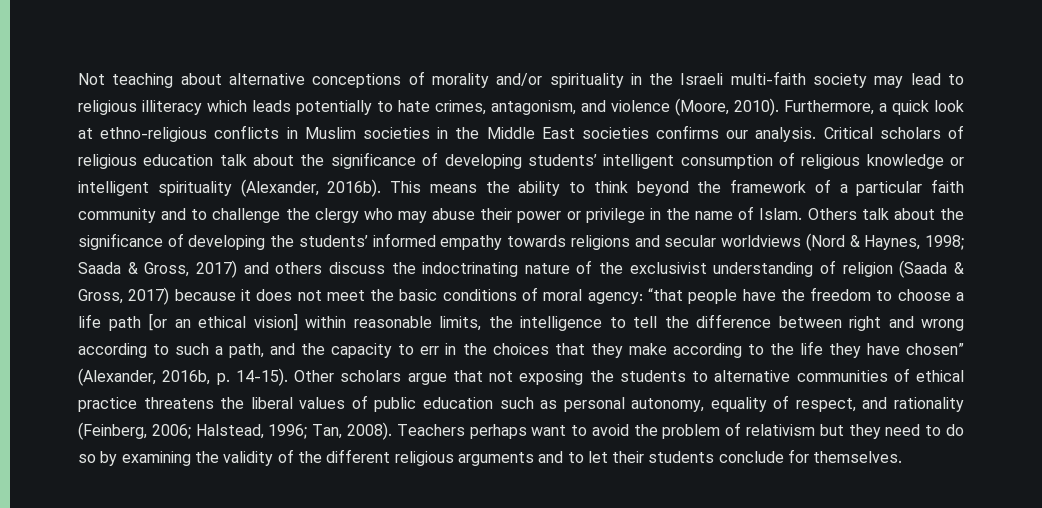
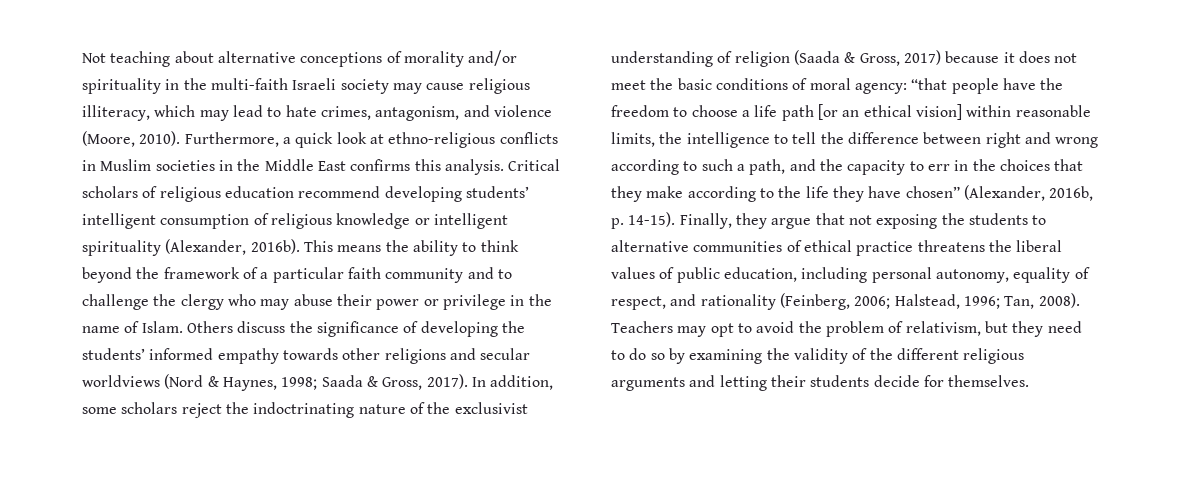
- Not teaching about alternative conceptions of morality and/or spirituality in the Israeli multi-faith society may lead to religious illiteracy which leads potentially to hate crimes, antagonism, and violence (Moore, 2010).
+ Not teaching about alternative conceptions of morality and/or spirituality in the multi-faith Israeli society may cause religious illiteracy, which may lead to hate crimes, antagonism, and violence (Moore, 2010).
- Furthermore, a quick look at ethno-religious conflicts in Muslim societies in the Middle East societies confirms our analysis.
+ Furthermore, a quick look at ethno-religious conflicts in Muslim societies in the Middle East confirms this analysis.
- Critical scholars of religious education talk about the significance of developing students’ intelligent consumption of religious knowledge or intelligent spirituality (Alexander, 2016b).
+ Critical scholars of religious education recommend developing students’ intelligent consumption of religious knowledge or intelligent spirituality (Alexander, 2016b).
- Others talk about the significance of developing the students’ informed empathy towards religions and secular worldviews (Nord & Haynes, 1998;
+ Others discuss the significance of developing the students’ informed empathy towards other religions and secular worldviews (Nord & Haynes, 1998;
- Saada & Gross, 2017) and others discuss the indoctrinating nature of the exclusivist understanding of religion (Saada & Gross, 2017) because it does not meet the basic conditions of moral agency:
+ Saada & Gross, 2017). In addition, some scholars reject the indoctrinating nature of the exclusivist understanding of religion (Saada & Gross, 2017) because it does not meet the basic conditions of moral agency:
- Other scholars argue that not exposing the students to alternative communities of ethical practice threatens the liberal values of public education such as personal autonomy, equality of respect, and rationality (Feinberg, 2006; Halstead, 1996; Tan, 2008).
+ Finally, they argue that not exposing the students to alternative communities of ethical practice threatens the liberal values of public education, including personal autonomy, equality of respect, and rationality (Feinberg, 2006; Halstead, 1996; Tan, 2008).
- Teachers perhaps want to avoid the problem of relativism but they need to do so by examining the validity of the different religious arguments and to let their students conclude for themselves.
+ Teachers may opt to avoid the problem of relativism, but they need to do so by examining the validity of the different religious arguments and letting their students decide for themselves.

